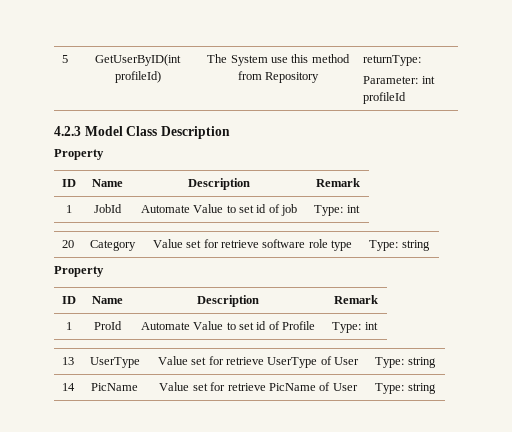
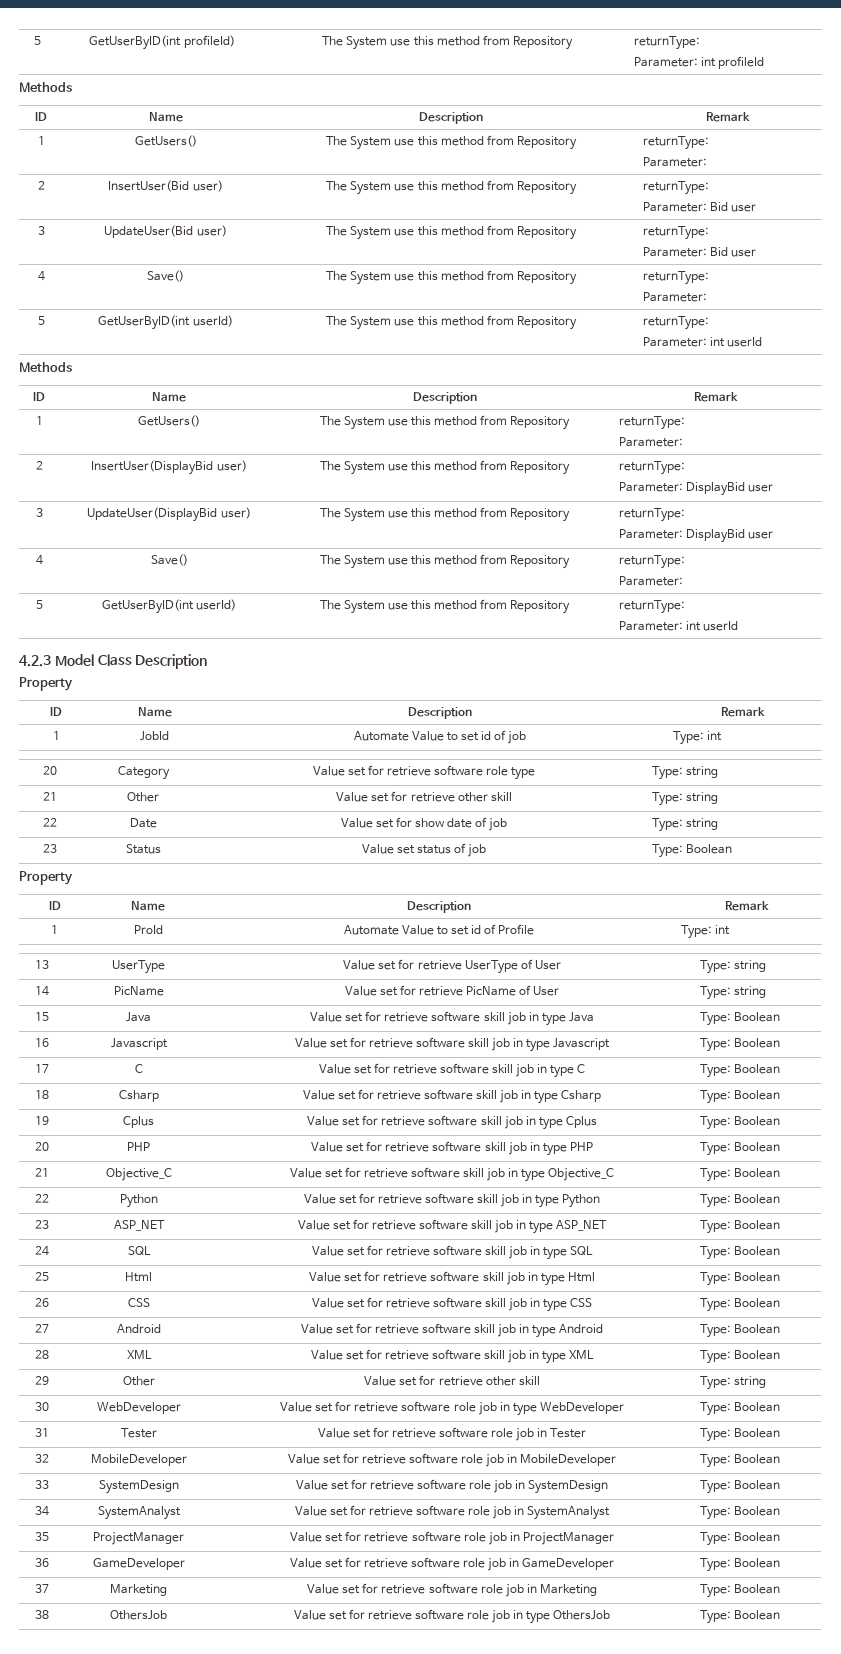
  5 | GetUserByID(int profileId) | The System use this method from Repository | returnType:
  Parameter: int profileId
+ Methods
+ ID | Name | Description | Remark
+ 1 | GetUsers() | The System use this method from Repository | returnType:
+ Parameter:
+ 2 | InsertUser(Bid user) | The System use this method from Repository | returnType:
+ Parameter: Bid user
+ 3 | UpdateUser(Bid user) | The System use this method from Repository | returnType:
+ Parameter: Bid user
+ 4 | Save() | The System use this method from Repository | returnType:
+ Parameter:
+ 5 | GetUserByID(int userId) | The System use this method from Repository | returnType:
+ Parameter: int userId
+ Methods
+ ID | Name | Description | Remark
+ 1 | GetUsers() | The System use this method from Repository | returnType:
+ Parameter:
+ 2 | InsertUser(DisplayBid user) | The System use this method from Repository | returnType:
+ Parameter: DisplayBid user
+ 3 | UpdateUser(DisplayBid user) | The System use this method from Repository | returnType:
+ Parameter: DisplayBid user
+ 4 | Save() | The System use this method from Repository | returnType:
+ Parameter:
+ 5 | GetUserByID(int userId) | The System use this method from Repository | returnType:
+ Parameter: int userId
+ 21 | Other | Value set for retrieve other skill | Type: string
+ 22 | Date | Value set for show date of job | Type: string
+ 23 | Status | Value set status of job | Type: Boolean
+ 15 | Java | Value set for retrieve software skill job in type Java | Type: Boolean
+ 16 | Javascript | Value set for retrieve software skill job in type Javascript | Type: Boolean
+ 17 | C | Value set for retrieve software skill job in type C | Type: Boolean
+ 18 | Csharp | Value set for retrieve software skill job in type Csharp | Type: Boolean
+ 19 | Cplus | Value set for retrieve software skill job in type Cplus | Type: Boolean
+ 20 | PHP | Value set for retrieve software skill job in type PHP | Type: Boolean
+ 21 | Objective_C | Value set for retrieve software skill job in type Objective_C | Type: Boolean
+ 22 | Python | Value set for retrieve software skill job in type Python | Type: Boolean
+ 23 | ASP_NET | Value set for retrieve software skill job in type ASP_NET | Type: Boolean
+ 24 | SQL | Value set for retrieve software skill job in type SQL | Type: Boolean
+ 25 | Html | Value set for retrieve software skill job in type Html | Type: Boolean
+ 26 | CSS | Value set for retrieve software skill job in type CSS | Type: Boolean
+ 27 | Android | Value set for retrieve software skill job in type Android | Type: Boolean
+ 28 | XML | Value set for retrieve software skill job in type XML | Type: Boolean
+ 29 | Other | Value set for retrieve other skill | Type: string
+ 30 | WebDeveloper | Value set for retrieve software role job in type WebDeveloper | Type: Boolean
+ 31 | Tester | Value set for retrieve software role job in Tester | Type: Boolean
+ 32 | MobileDeveloper | Value set for retrieve software role job in MobileDeveloper | Type: Boolean
+ 33 | SystemDesign | Value set for retrieve software role job in SystemDesign | Type: Boolean
+ 34 | SystemAnalyst | Value set for retrieve software role job in SystemAnalyst | Type: Boolean
+ 35 | ProjectManager | Value set for retrieve software role job in ProjectManager | Type: Boolean
+ 36 | GameDeveloper | Value set for retrieve software role job in GameDeveloper | Type: Boolean
+ 37 | Marketing | Value set for retrieve software role job in Marketing | Type: Boolean
+ 38 | OthersJob | Value set for retrieve software role job in type OthersJob | Type: Boolean

